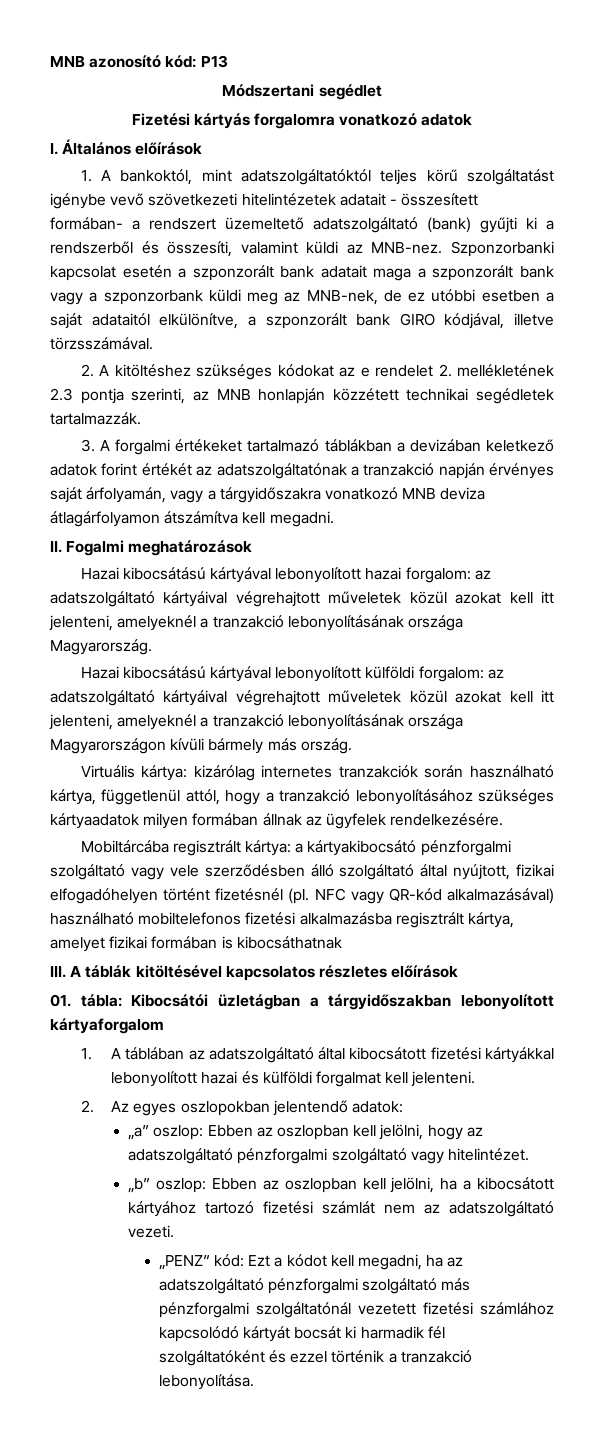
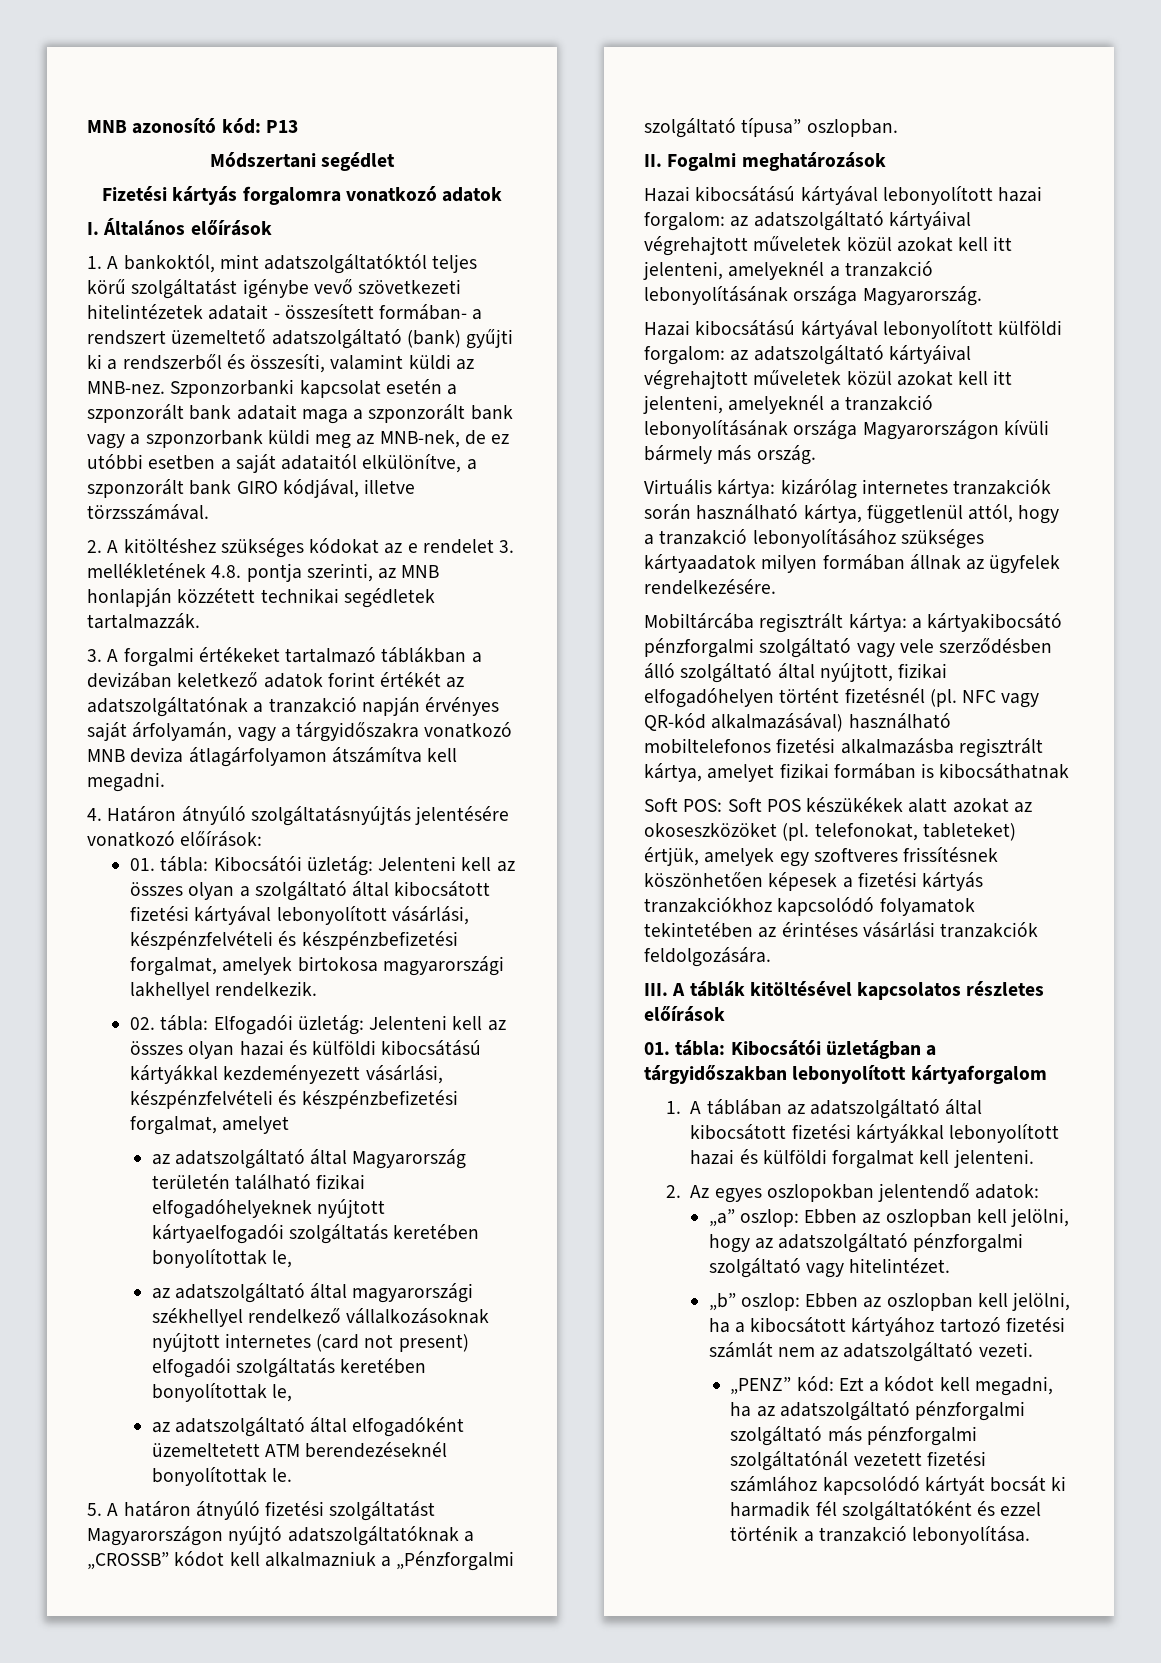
- 2. A kitöltéshez szükséges kódokat az e rendelet 2. mellékletének 2.3 pontja szerinti, az MNB honlapján közzétett technikai segédletek tartalmazzák.
+ 2. A kitöltéshez szükséges kódokat az e rendelet 3. mellékletének 4.8. pontja szerinti, az MNB honlapján közzétett technikai segédletek tartalmazzák.
+ 4. Határon átnyúló szolgáltatásnyújtás jelentésére vonatkozó előírások:
+ 01. tábla: Kibocsátói üzletág: Jelenteni kell az összes olyan a szolgáltató által kibocsátott fizetési kártyával lebonyolított vásárlási, készpénzfelvételi és készpénzbefizetési forgalmat, amelyek birtokosa magyarországi lakhellyel rendelkezik.
+ 02. tábla: Elfogadói üzletág: Jelenteni kell az összes olyan hazai és külföldi kibocsátású kártyákkal kezdeményezett vásárlási, készpénzfelvételi és készpénzbefizetési forgalmat, amelyet
+ az adatszolgáltató által Magyarország területén található fizikai elfogadóhelyeknek nyújtott kártyaelfogadói szolgáltatás keretében bonyolítottak le,
+ az adatszolgáltató által magyarországi székhellyel rendelkező vállalkozásoknak nyújtott internetes (card not present) elfogadói szolgáltatás keretében bonyolítottak le,
+ az adatszolgáltató által elfogadóként üzemeltetett ATM berendezéseknél bonyolítottak le.
+ 5. A határon átnyúló fizetési szolgáltatást Magyarországon nyújtó adatszolgáltatóknak a „CROSSB” kódot kell alkalmazniuk a „Pénzforgalmi szolgáltató típusa” oszlopban.
+ Soft POS: Soft POS készükékek alatt azokat az okoseszközöket (pl. telefonokat, tableteket) értjük, amelyek egy szoftveres frissítésnek köszönhetően képesek a fizetési kártyás tranzakciókhoz kapcsolódó folyamatok tekintetében az érintéses vásárlási tranzakciók feldolgozására.

